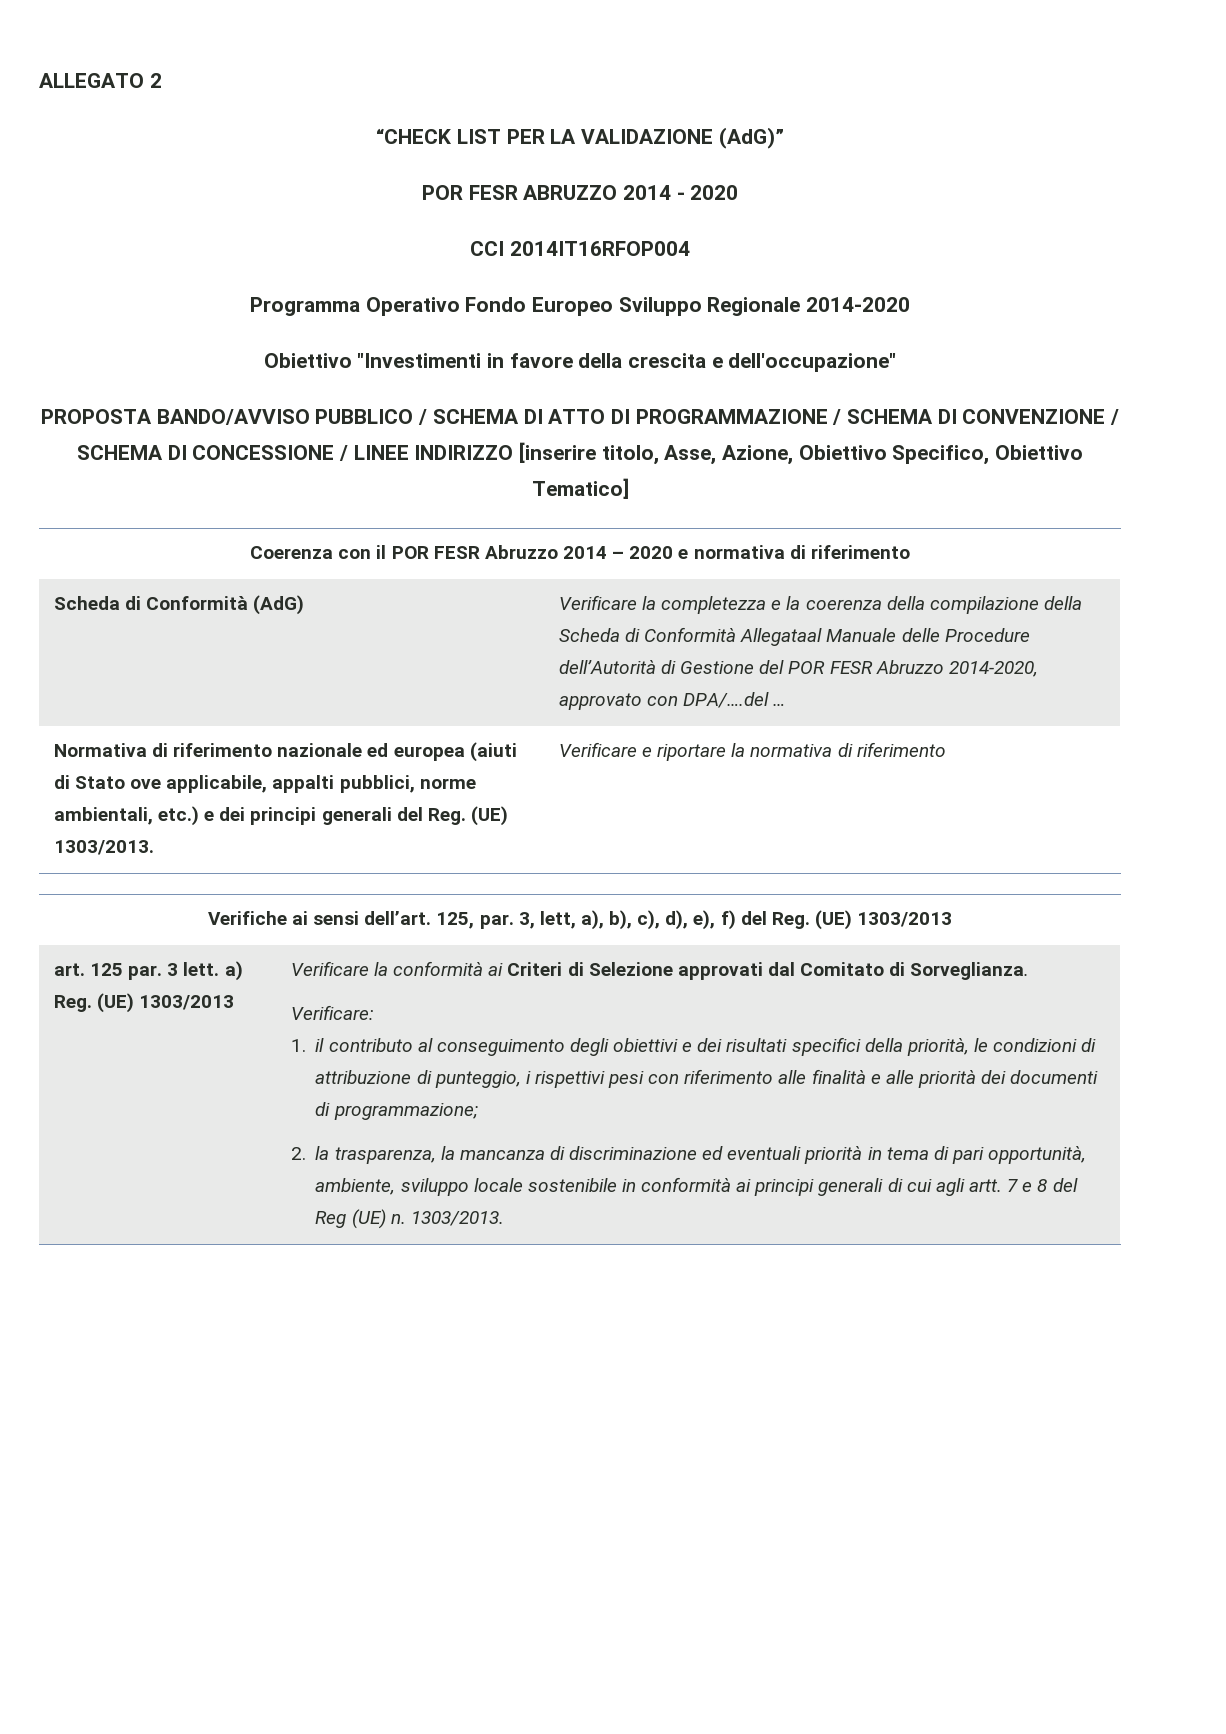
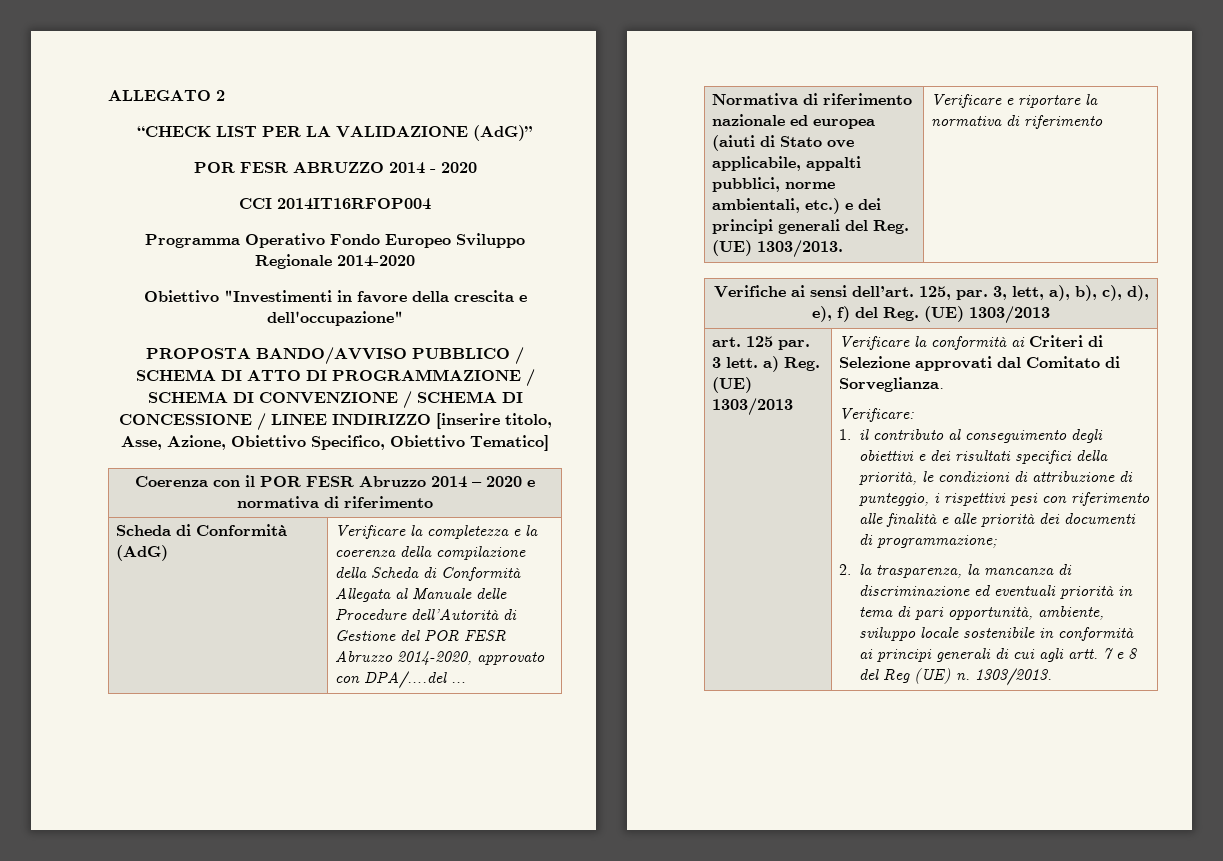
- Scheda di Conformità (AdG) | Verificare la completezza e la coerenza della compilazione della Scheda di Conformità Allegataal Manuale delle Procedure dell’Autorità di Gestione del POR FESR Abruzzo 2014-2020, approvato con DPA/….del …
+ Scheda di Conformità (AdG) | Verificare la completezza e la coerenza della compilazione della Scheda di Conformità Allegata al Manuale delle Procedure dell’Autorità di Gestione del POR FESR Abruzzo 2014-2020, approvato con DPA/….del …

